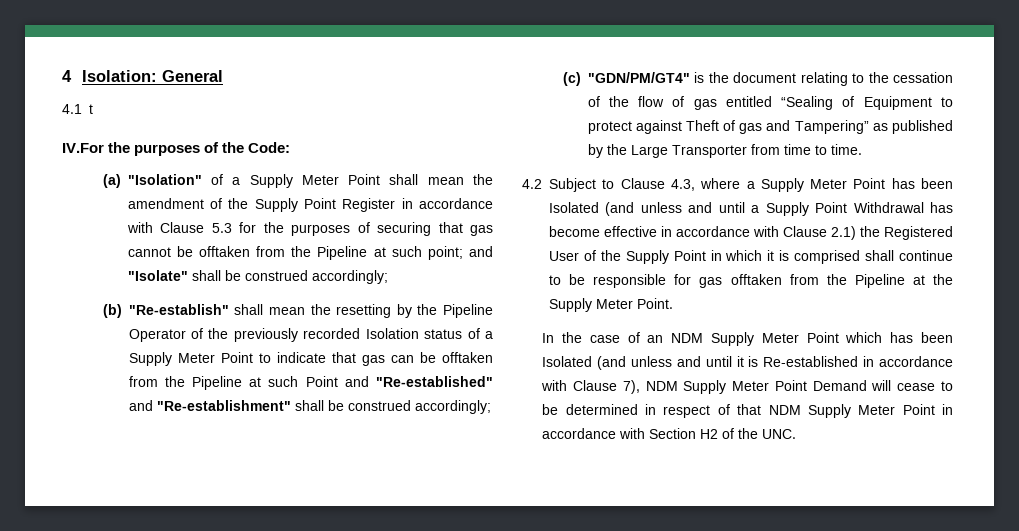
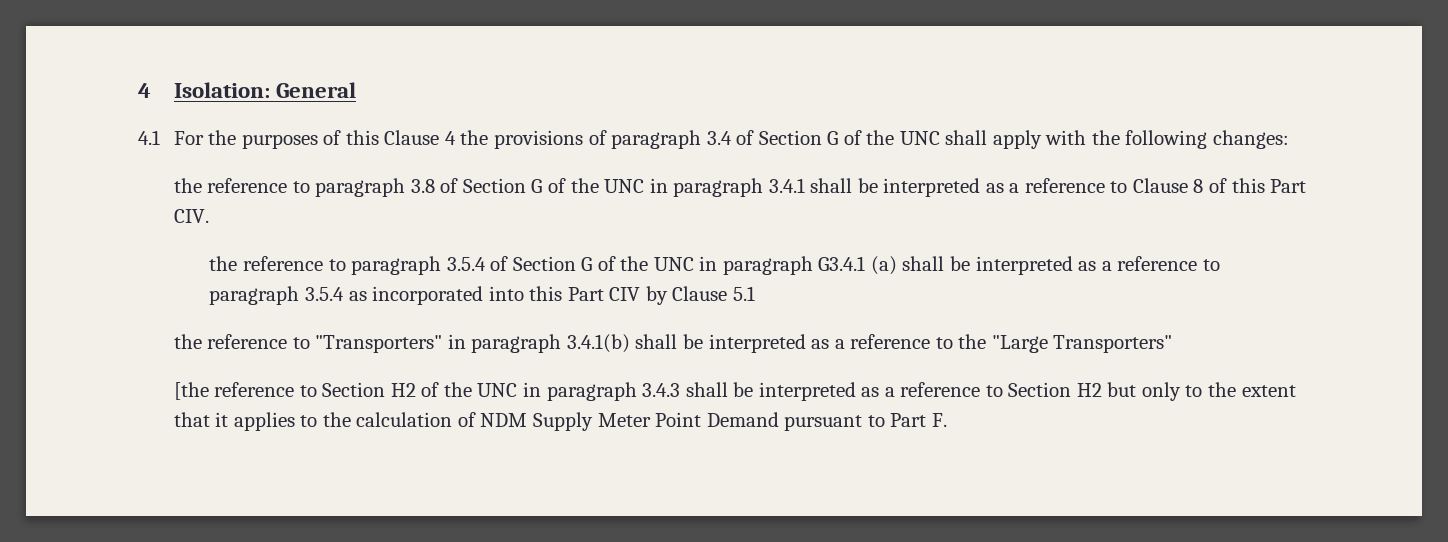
- 4.1 t
- IV.For the purposes of the Code:
- (a) "Isolation" of a Supply Meter Point shall mean the amendment of the Supply Point Register in accordance with Clause 5.3 for the purposes of securing that gas cannot be offtaken from the Pipeline at such point; and "Isolate" shall be construed accordingly;
- (b) "Re-establish" shall mean the resetting by the Pipeline Operator of the previously recorded Isolation status of a Supply Meter Point to indicate that gas can be offtaken from the Pipeline at such Point and "Re-established" and "Re-establishment" shall be construed accordingly;
- (c) "GDN/PM/GT4" is the document relating to the cessation of the flow of gas entitled “Sealing of Equipment to protect against Theft of gas and Tampering” as published by the Large Transporter from time to time.
- 4.2 Subject to Clause 4.3, where a Supply Meter Point has been Isolated (and unless and until a Supply Point Withdrawal has become effective in accordance with Clause 2.1) the Registered User of the Supply Point in which it is comprised shall continue to be responsible for gas offtaken from the Pipeline at the Supply Meter Point.
- In the case of an NDM Supply Meter Point which has been Isolated (and unless and until it is Re-established in accordance with Clause 7), NDM Supply Meter Point Demand will cease to be determined in respect of that NDM Supply Meter Point in accordance with Section H2 of the UNC.
+ 4.1 For the purposes of this Clause 4 the provisions of paragraph 3.4 of Section G of the UNC shall apply with the following changes:
+ the reference to paragraph 3.8 of Section G of the UNC in paragraph 3.4.1 shall be interpreted as a reference to Clause 8 of this Part CIV.
+ the reference to paragraph 3.5.4 of Section G of the UNC in paragraph G3.4.1 (a) shall be interpreted as a reference to paragraph 3.5.4 as incorporated into this Part CIV by Clause 5.1
+ the reference to "Transporters" in paragraph 3.4.1(b) shall be interpreted as a reference to the "Large Transporters"
+ [the reference to Section H2 of the UNC in paragraph 3.4.3 shall be interpreted as a reference to Section H2 but only to the extent that it applies to the calculation of NDM Supply Meter Point Demand pursuant to Part F.

